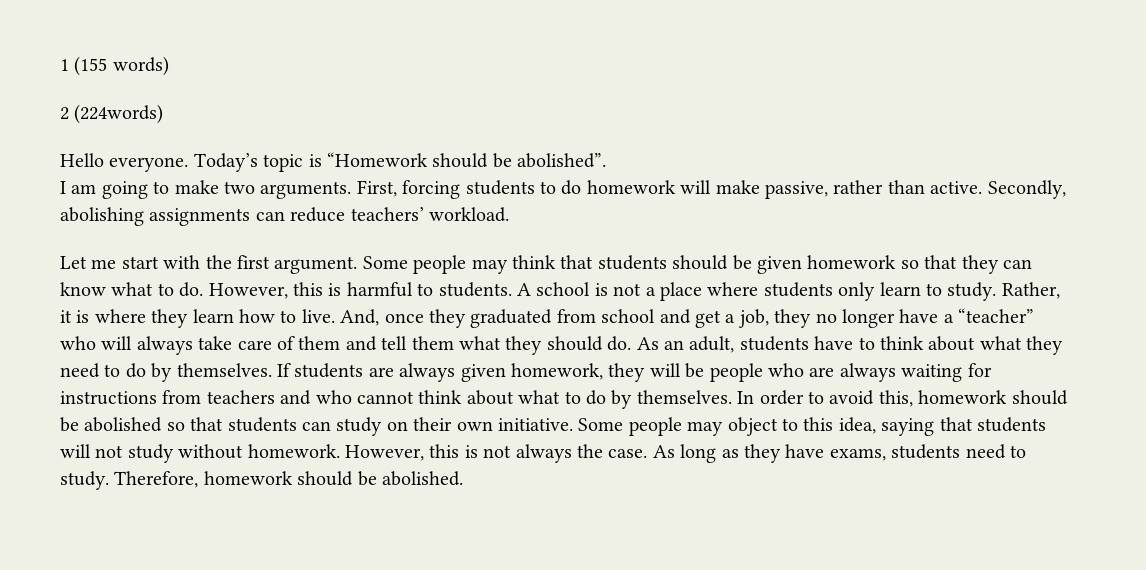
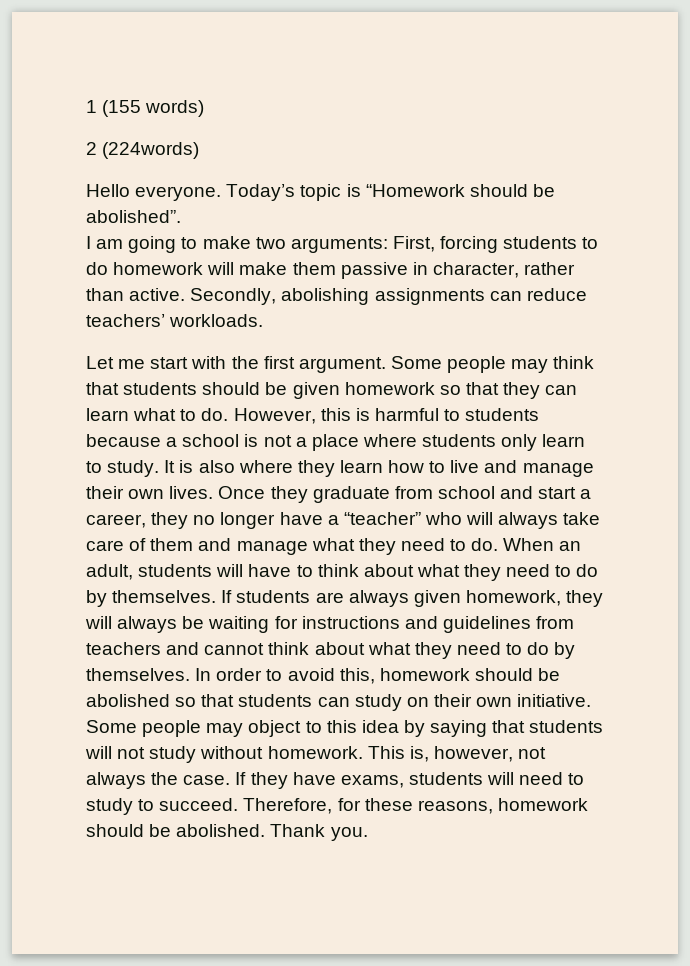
- I am going to make two arguments. First, forcing students to do homework will make passive, rather than active.
+ I am going to make two arguments: First, forcing students to do homework will make them passive in character, rather than active.
- Secondly, abolishing assignments can reduce teachers’ workload.
+ Secondly, abolishing assignments can reduce teachers’ workloads.
- Some people may think that students should be given homework so that they can know what to do.
+ Some people may think that students should be given homework so that they can learn what to do.
- However, this is harmful to students. A school is not a place where students only learn to study.
+ However, this is harmful to students because a school is not a place where students only learn to study.
- Rather, it is where they learn how to live. And, once they graduated from school and get a job, they no longer have a “teacher” who will always take care of them and tell them what they should do. As an adult, students have to think about what they need to do by themselves.
+ It is also where they learn how to live and manage their own lives. Once they graduate from school and start a career, they no longer have a “teacher” who will always take care of them and manage what they need to do. When an adult, students will have to think about what they need to do by themselves.
- If students are always given homework, they will be people who are always waiting for instructions from teachers and who cannot think about what to do by themselves.
+ If students are always given homework, they will always be waiting for instructions and guidelines from teachers and cannot think about what they need to do by themselves.
- Some people may object to this idea, saying that students will not study without homework.
+ Some people may object to this idea by saying that students will not study without homework.
- However, this is not always the case.
+ This is, however, not always the case.
- As long as they have exams, students need to study. Therefore, homework should be abolished.
+ If they have exams, students will need to study to succeed. Therefore, for these reasons, homework should be abolished.
+ Thank you.

